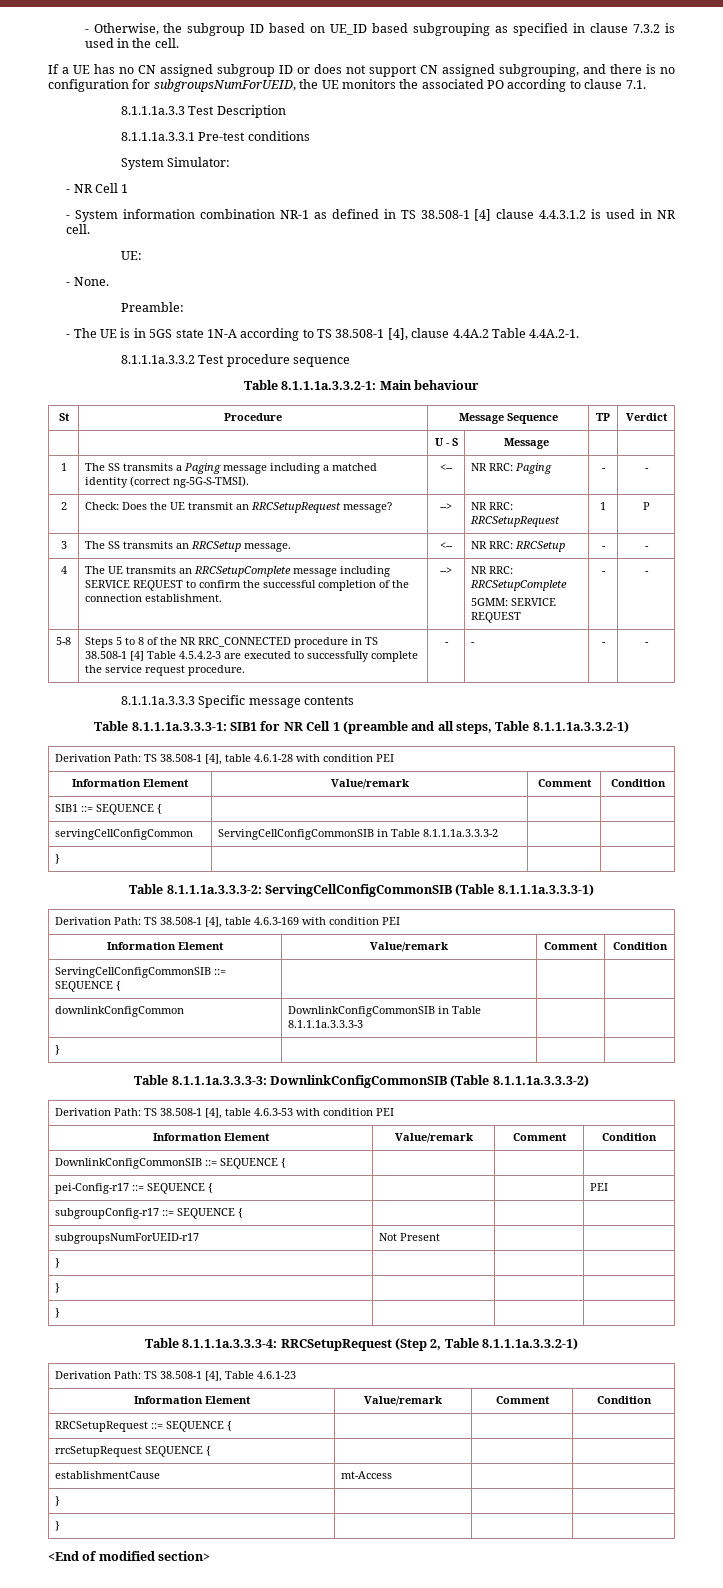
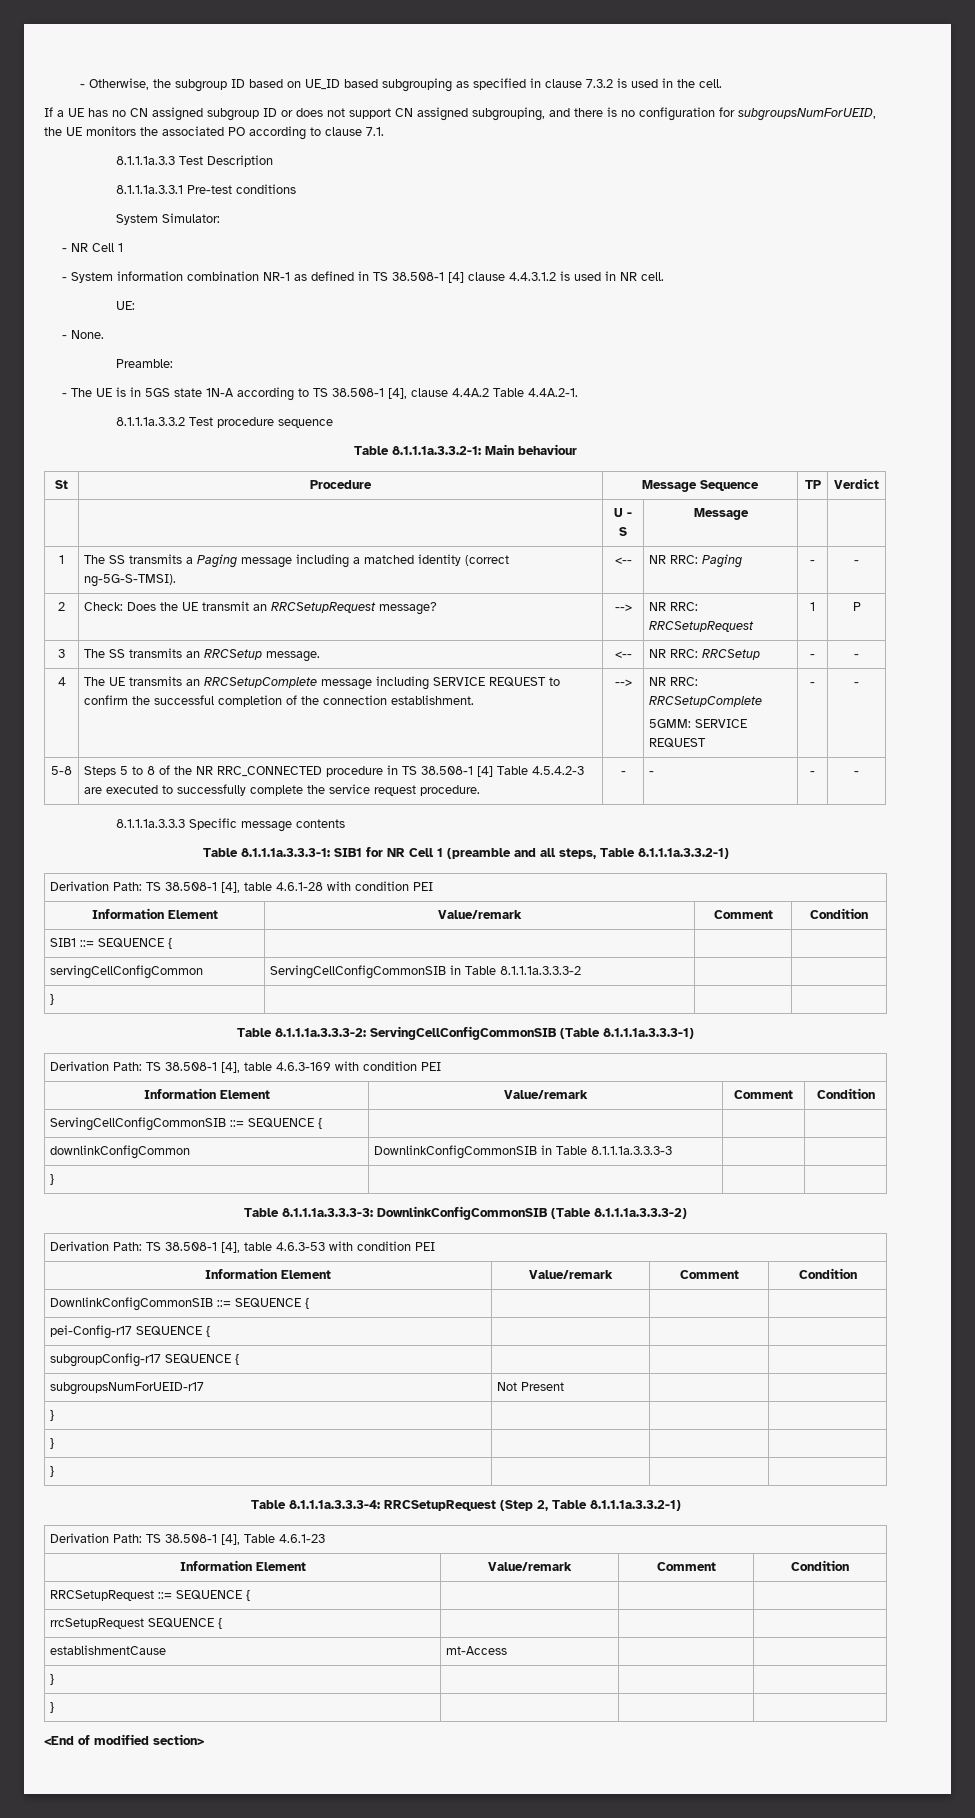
- pei-Config-r17 ::= SEQUENCE { | | | PEI
+ pei-Config-r17 SEQUENCE { | | |
- subgroupConfig-r17 ::= SEQUENCE { | | |
+ subgroupConfig-r17 SEQUENCE { | | |

